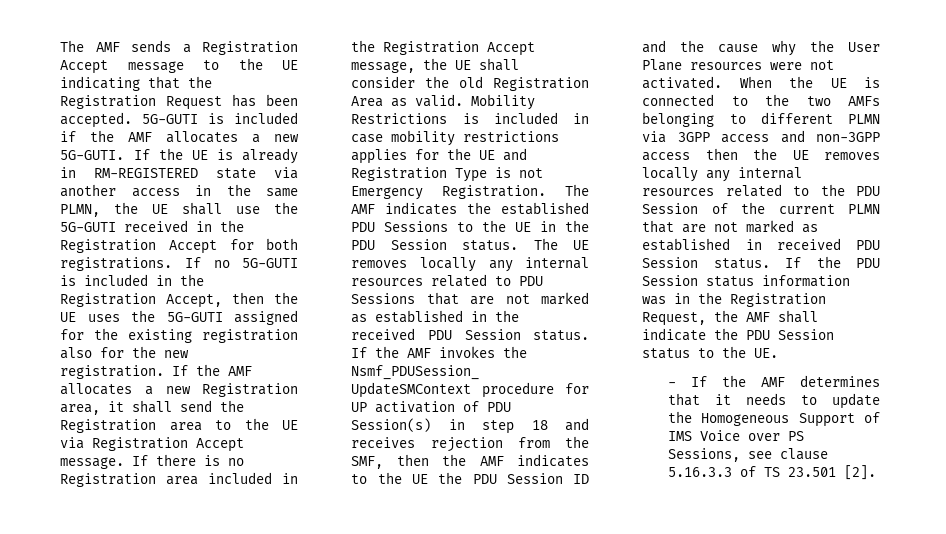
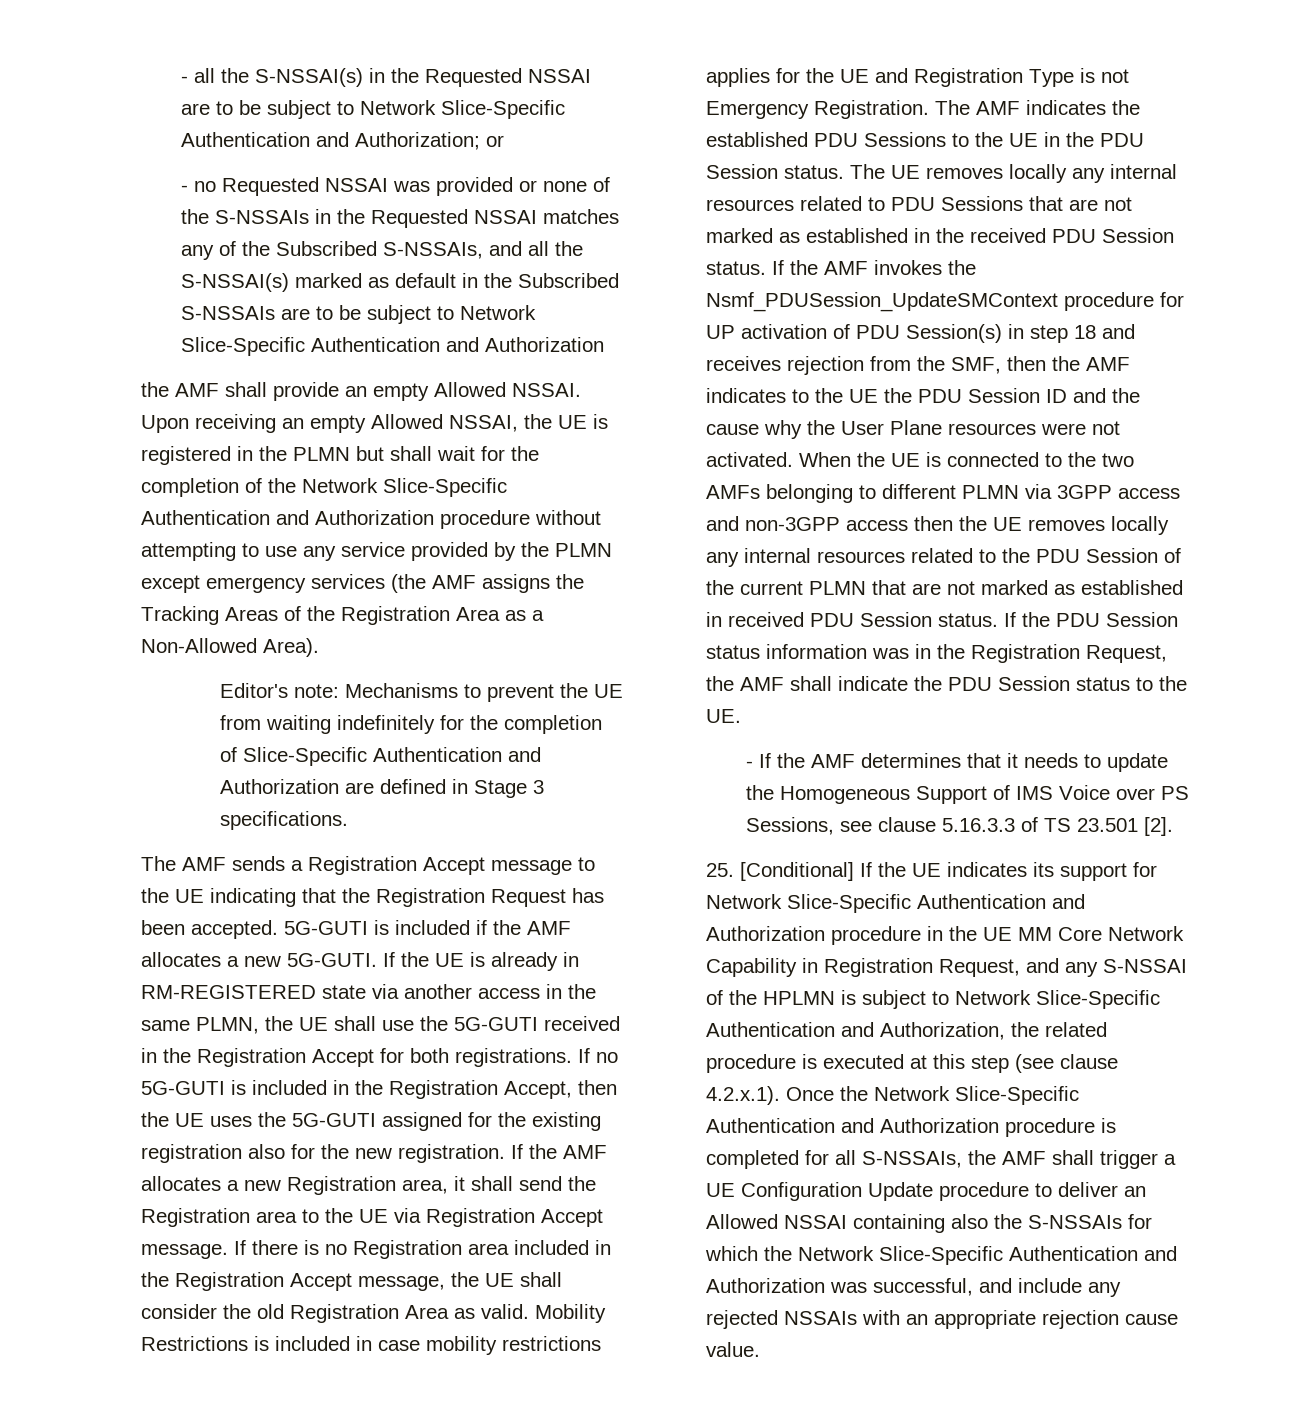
+ - all the S-NSSAI(s) in the Requested NSSAI are to be subject to Network Slice-Specific Authentication and Authorization; or
+ - no Requested NSSAI was provided or none of the S-NSSAIs in the Requested NSSAI matches any of the Subscribed S-NSSAIs, and all the S-NSSAI(s) marked as default in the Subscribed S-NSSAIs are to be subject to Network Slice-Specific Authentication and Authorization
+ the AMF shall provide an empty Allowed NSSAI. Upon receiving an empty Allowed NSSAI, the UE is registered in the PLMN but shall wait for the completion of the Network Slice-Specific Authentication and Authorization procedure without attempting to use any service provided by the PLMN except emergency services (the AMF assigns the Tracking Areas of the Registration Area as a Non-Allowed Area).
+ Editor's note: Mechanisms to prevent the UE from waiting indefinitely for the completion of Slice-Specific Authentication and Authorization are defined in Stage 3 specifications.
+ 25. [Conditional] If the UE indicates its support for Network Slice-Specific Authentication and Authorization procedure in the UE MM Core Network Capability in Registration Request, and any S-NSSAI of the HPLMN is subject to Network Slice-Specific Authentication and Authorization, the related procedure is executed at this step (see clause 4.2.x.1). Once the Network Slice-Specific Authentication and Authorization procedure is completed for all S-NSSAIs, the AMF shall trigger a UE Configuration Update procedure to deliver an Allowed NSSAI containing also the S-NSSAIs for which the Network Slice-Specific Authentication and Authorization was successful, and include any rejected NSSAIs with an appropriate rejection cause value.

